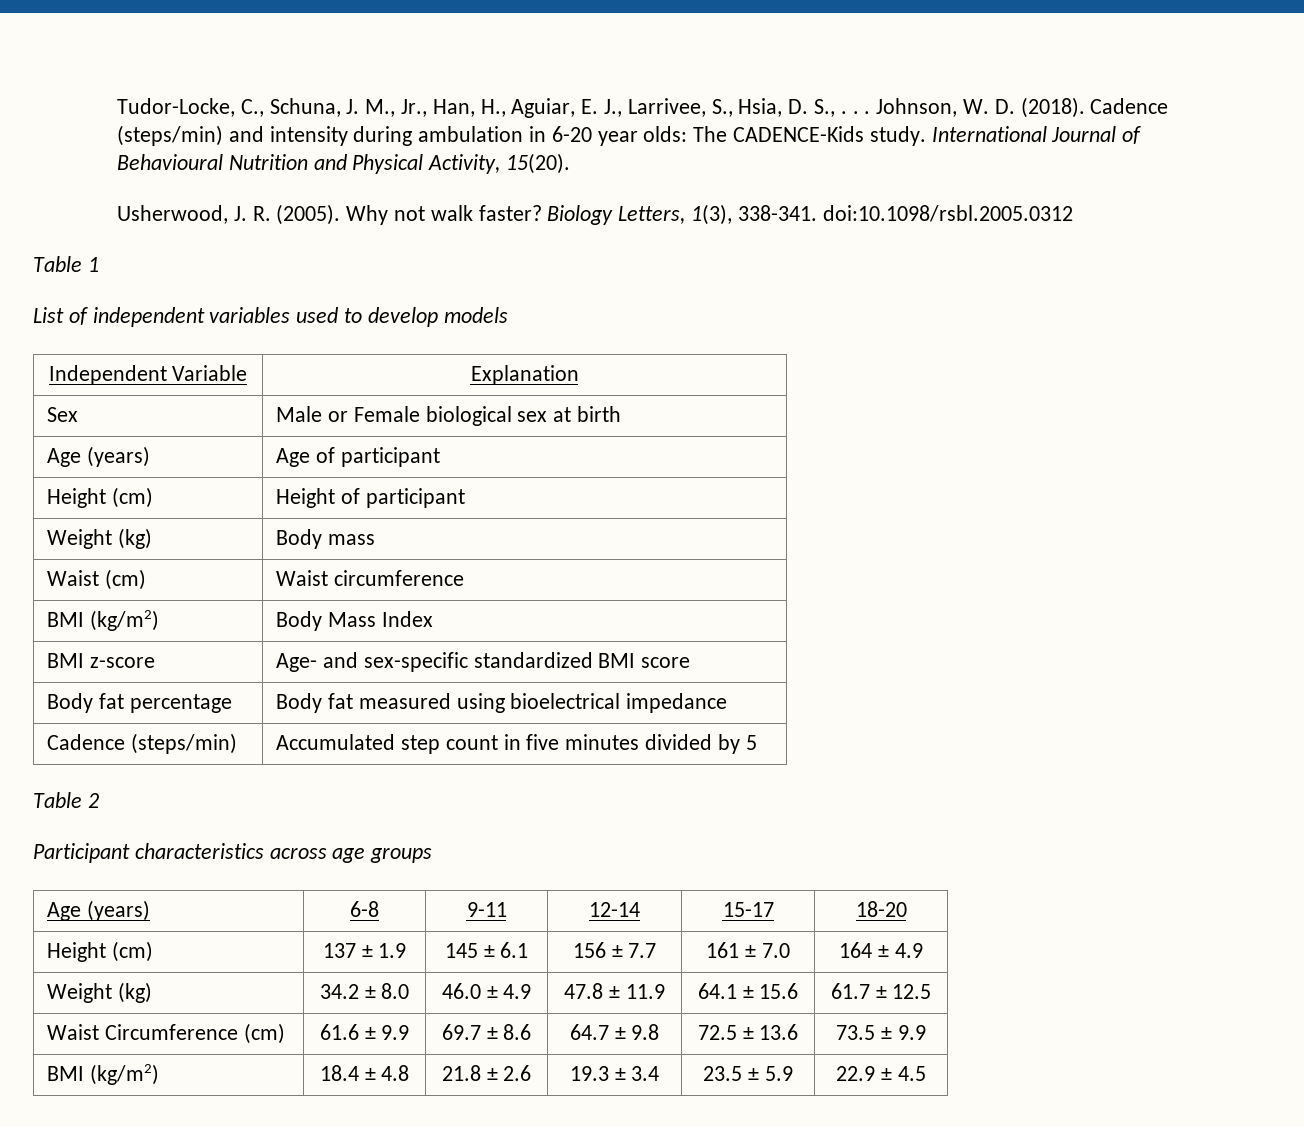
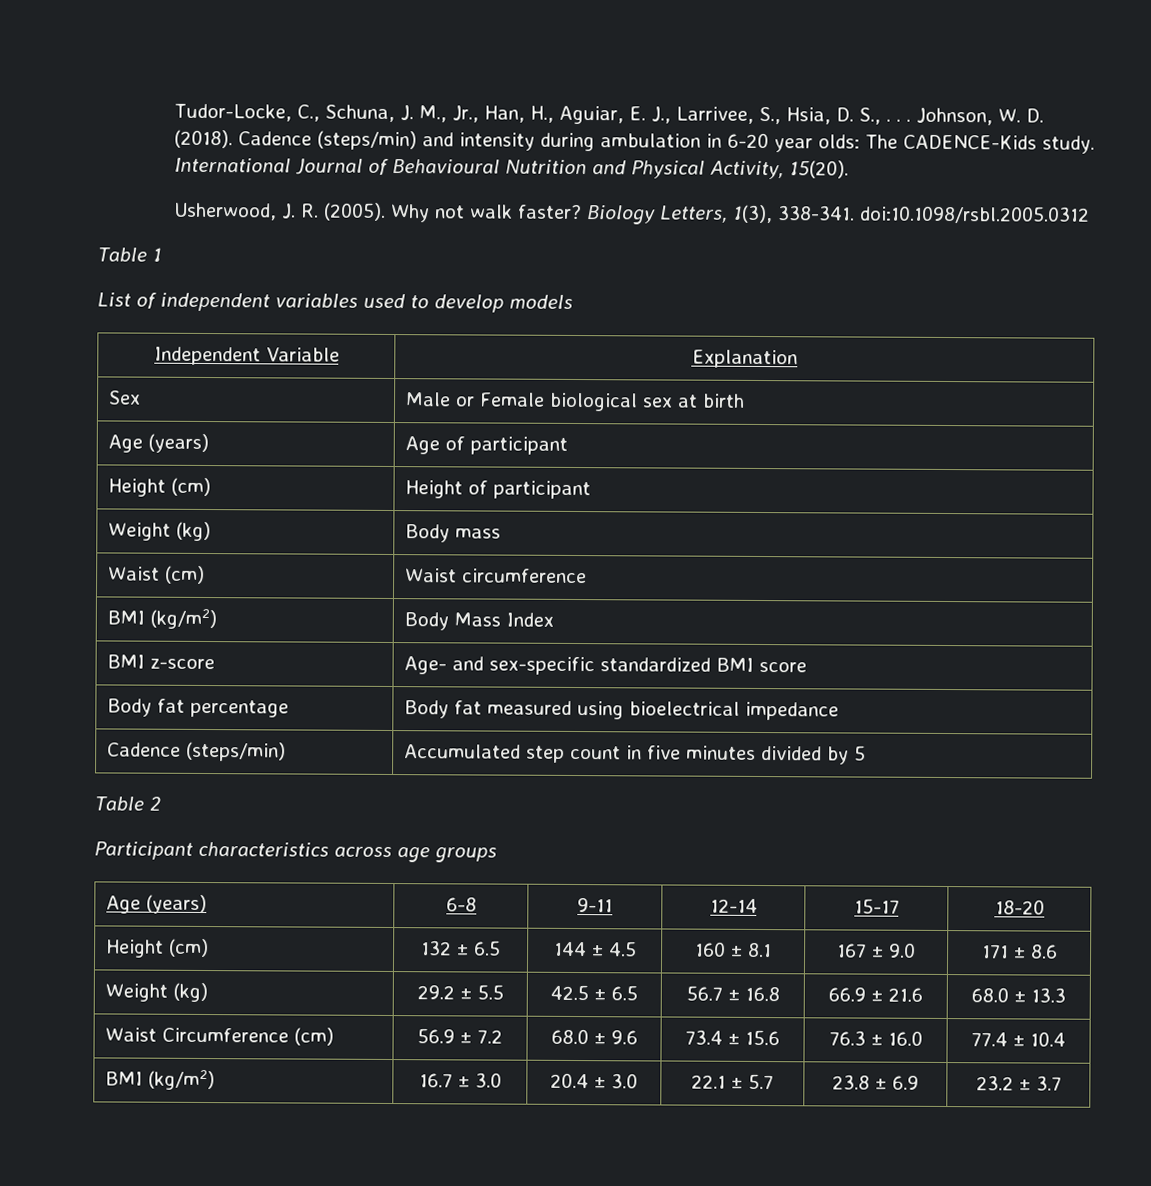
- Height (cm) | 137 ± 1.9 | 145 ± 6.1 | 156 ± 7.7 | 161 ± 7.0 | 164 ± 4.9
- Weight (kg) | 34.2 ± 8.0 | 46.0 ± 4.9 | 47.8 ± 11.9 | 64.1 ± 15.6 | 61.7 ± 12.5
- Waist Circumference (cm) | 61.6 ± 9.9 | 69.7 ± 8.6 | 64.7 ± 9.8 | 72.5 ± 13.6 | 73.5 ± 9.9
- BMI (kg/m2) | 18.4 ± 4.8 | 21.8 ± 2.6 | 19.3 ± 3.4 | 23.5 ± 5.9 | 22.9 ± 4.5
+ Height (cm) | 132 ± 6.5 | 144 ± 4.5 | 160 ± 8.1 | 167 ± 9.0 | 171 ± 8.6
+ Weight (kg) | 29.2 ± 5.5 | 42.5 ± 6.5 | 56.7 ± 16.8 | 66.9 ± 21.6 | 68.0 ± 13.3
+ Waist Circumference (cm) | 56.9 ± 7.2 | 68.0 ± 9.6 | 73.4 ± 15.6 | 76.3 ± 16.0 | 77.4 ± 10.4
+ BMI (kg/m2) | 16.7 ± 3.0 | 20.4 ± 3.0 | 22.1 ± 5.7 | 23.8 ± 6.9 | 23.2 ± 3.7

